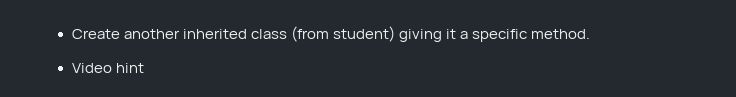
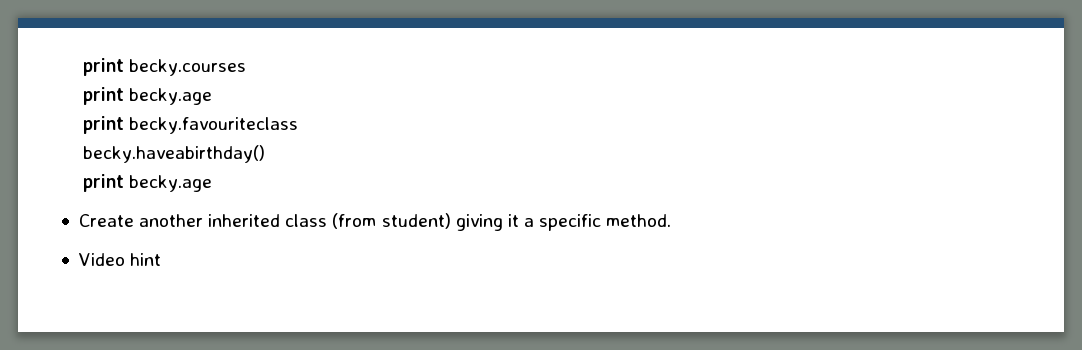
+ print becky.courses
+ print becky.age
+ print becky.favouriteclass
+ becky.haveabirthday()
+ print becky.age

